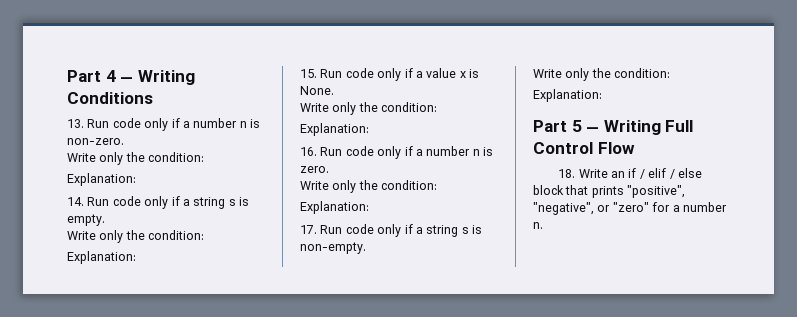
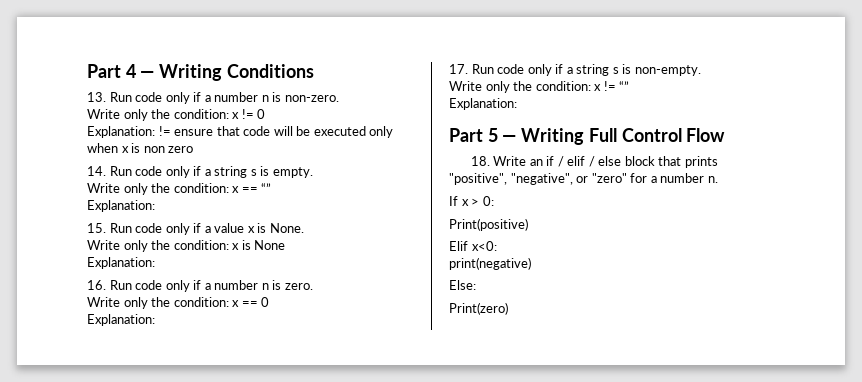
  13. Run code only if a number n is non-zero.
- Write only the condition:
- Explanation:
+ Write only the condition: x != 0
+ Explanation: != ensure that code will be executed only when x is non zero
  14. Run code only if a string s is empty.
- Write only the condition:
+ Write only the condition: x == “”
  15. Run code only if a value x is None.
- Write only the condition:
+ Write only the condition: x is None
  16. Run code only if a number n is zero.
- Write only the condition:
+ Write only the condition: x == 0
  17. Run code only if a string s is non-empty.
- Write only the condition:
+ Write only the condition: x != “”
+ If x > 0:
+ Print(positive)
+ Elif x<0:
+ print(negative)
+ Else:
+ Print(zero)

